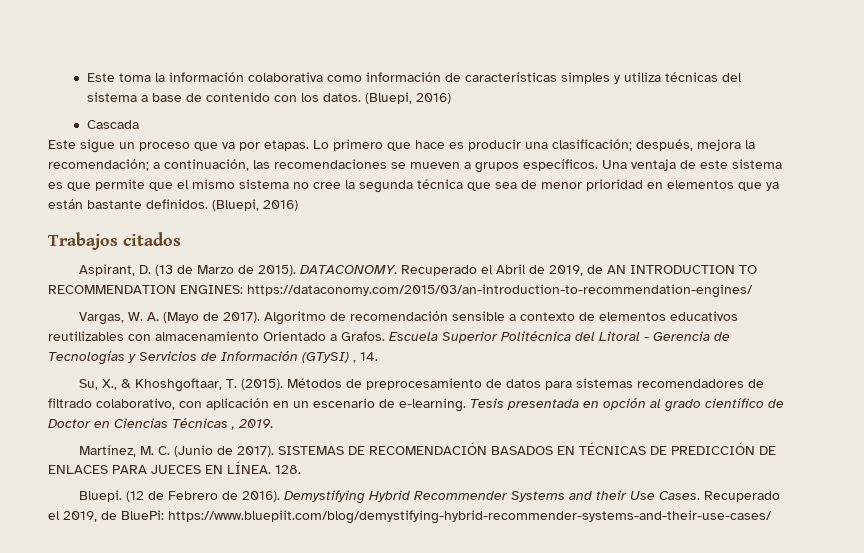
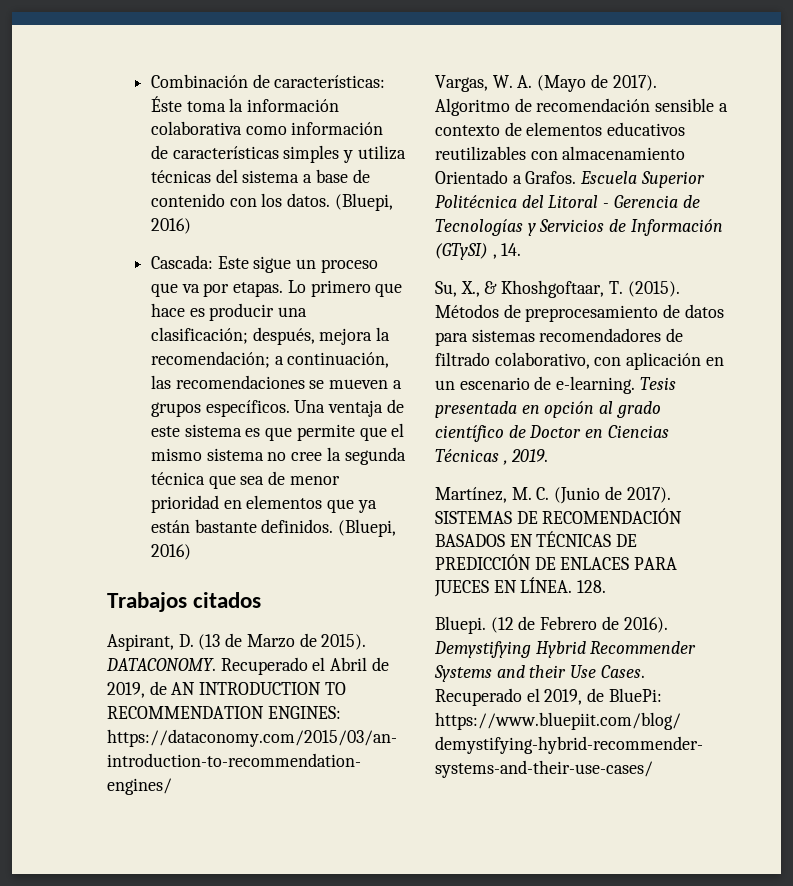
- Este toma la información colaborativa como información de características simples y utiliza técnicas del sistema a base de contenido con los datos.
+ Combinación de características: Éste toma la información colaborativa como información de características simples y utiliza técnicas del sistema a base de contenido con los datos.
- Cascada
- Este sigue un proceso que va por etapas.
+ Cascada: Este sigue un proceso que va por etapas.

